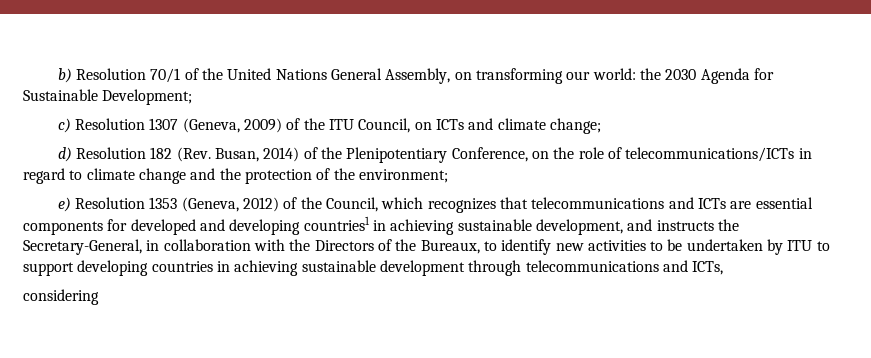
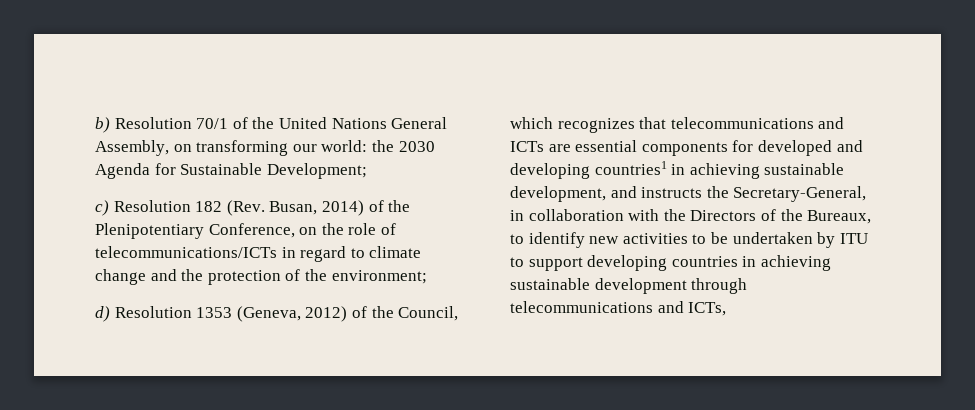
- c) Resolution 1307 (Geneva, 2009) of the ITU Council, on ICTs and climate change;
- d) Resolution 182 (Rev. Busan, 2014) of the Plenipotentiary Conference, on the role of telecommunications/ICTs in regard to climate change and the protection of the environment;
+ c) Resolution 182 (Rev. Busan, 2014) of the Plenipotentiary Conference, on the role of telecommunications/ICTs in regard to climate change and the protection of the environment;
- e) Resolution 1353 (Geneva, 2012) of the Council, which recognizes that telecommunications and ICTs are essential components for developed and developing countries1 in achieving sustainable development, and instructs the Secretary-General, in collaboration with the Directors of the Bureaux, to identify new activities to be undertaken by ITU to support developing countries in achieving sustainable development through telecommunications and ICTs,
+ d) Resolution 1353 (Geneva, 2012) of the Council, which recognizes that telecommunications and ICTs are essential components for developed and developing countries1 in achieving sustainable development, and instructs the Secretary-General, in collaboration with the Directors of the Bureaux, to identify new activities to be undertaken by ITU to support developing countries in achieving sustainable development through telecommunications and ICTs,
- considering

